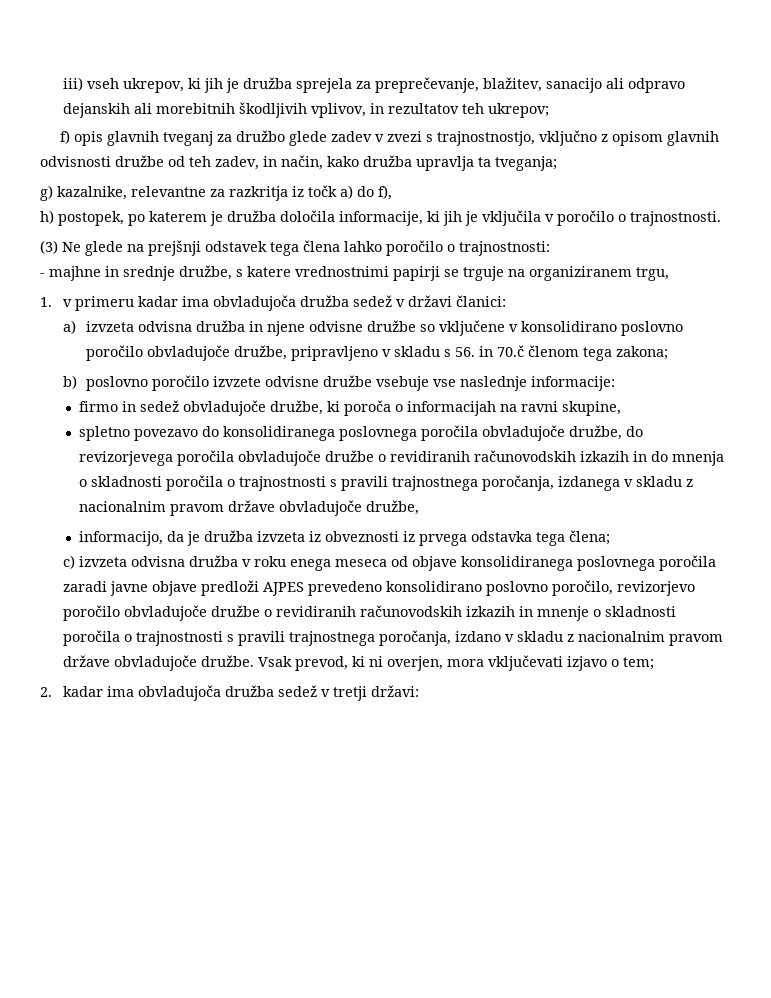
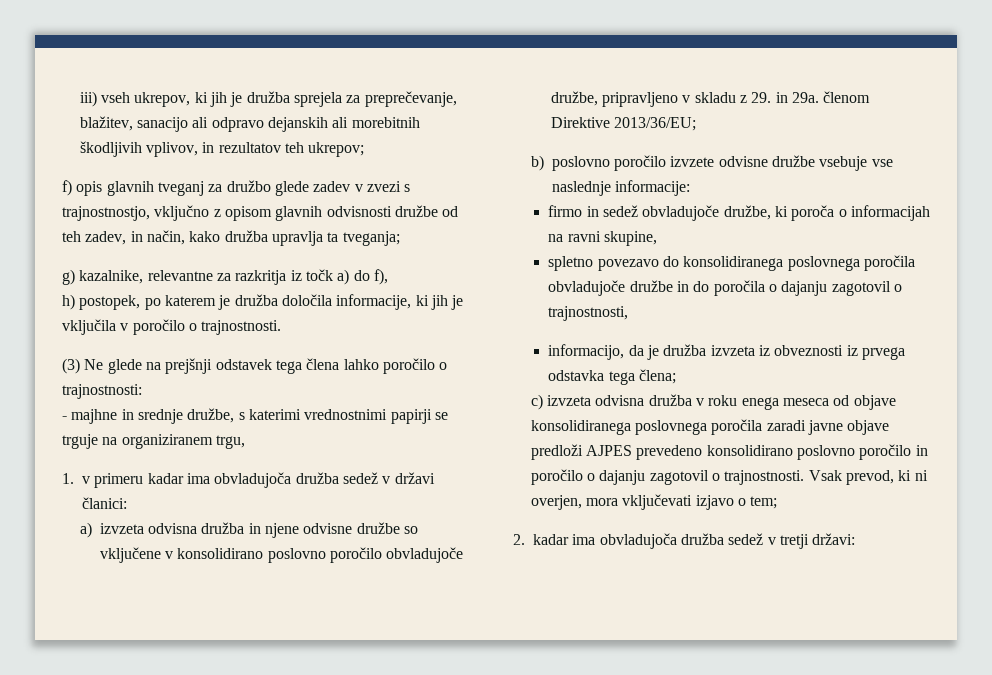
- - majhne in srednje družbe, s katere vrednostnimi papirji se trguje na organiziranem trgu,
+ - majhne in srednje družbe, s katerimi vrednostnimi papirji se trguje na organiziranem trgu,
- a) izvzeta odvisna družba in njene odvisne družbe so vključene v konsolidirano poslovno poročilo obvladujoče družbe, pripravljeno v skladu s 56. in 70.č členom tega zakona;
+ a) izvzeta odvisna družba in njene odvisne družbe so vključene v konsolidirano poslovno poročilo obvladujoče družbe, pripravljeno v skladu z 29. in 29a. členom Direktive 2013/36/EU;
- spletno povezavo do konsolidiranega poslovnega poročila obvladujoče družbe, do revizorjevega poročila obvladujoče družbe o revidiranih računovodskih izkazih in do mnenja o skladnosti poročila o trajnostnosti s pravili trajnostnega poročanja, izdanega v skladu z nacionalnim pravom države obvladujoče družbe,
+ spletno povezavo do konsolidiranega poslovnega poročila obvladujoče družbe in do poročila o dajanju zagotovil o trajnostnosti,
- c) izvzeta odvisna družba v roku enega meseca od objave konsolidiranega poslovnega poročila zaradi javne objave predloži AJPES prevedeno konsolidirano poslovno poročilo, revizorjevo poročilo obvladujoče družbe o revidiranih računovodskih izkazih in mnenje o skladnosti poročila o trajnostnosti s pravili trajnostnega poročanja, izdano v skladu z nacionalnim pravom države obvladujoče družbe.
+ c) izvzeta odvisna družba v roku enega meseca od objave konsolidiranega poslovnega poročila zaradi javne objave predloži AJPES prevedeno konsolidirano poslovno poročilo in poročilo o dajanju zagotovil o trajnostnosti.

